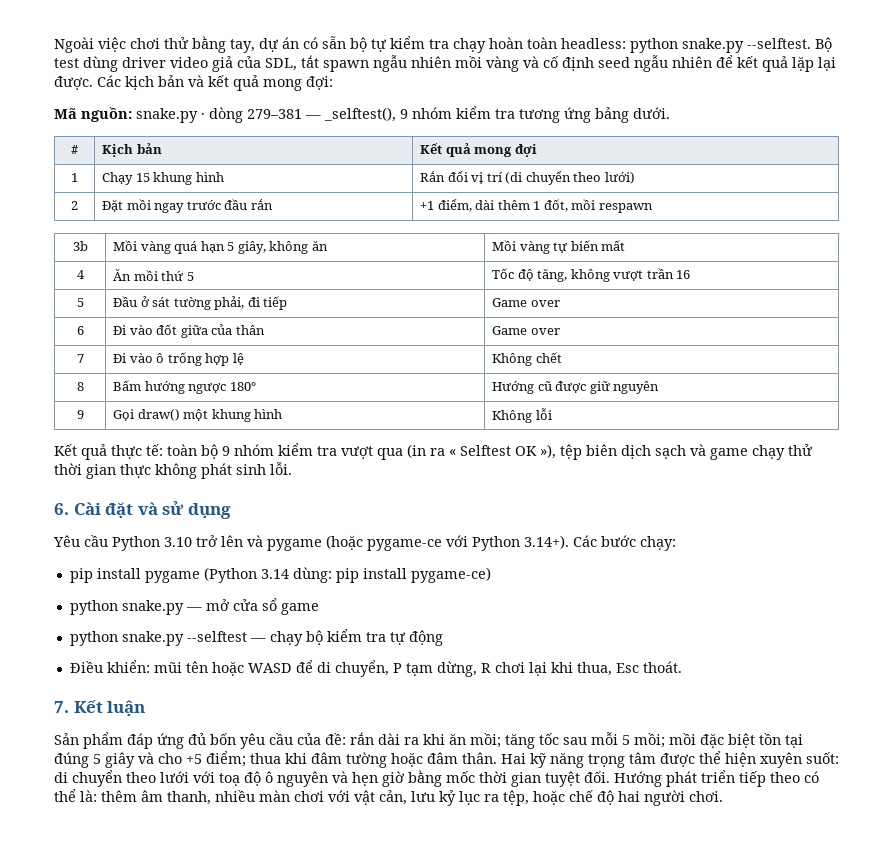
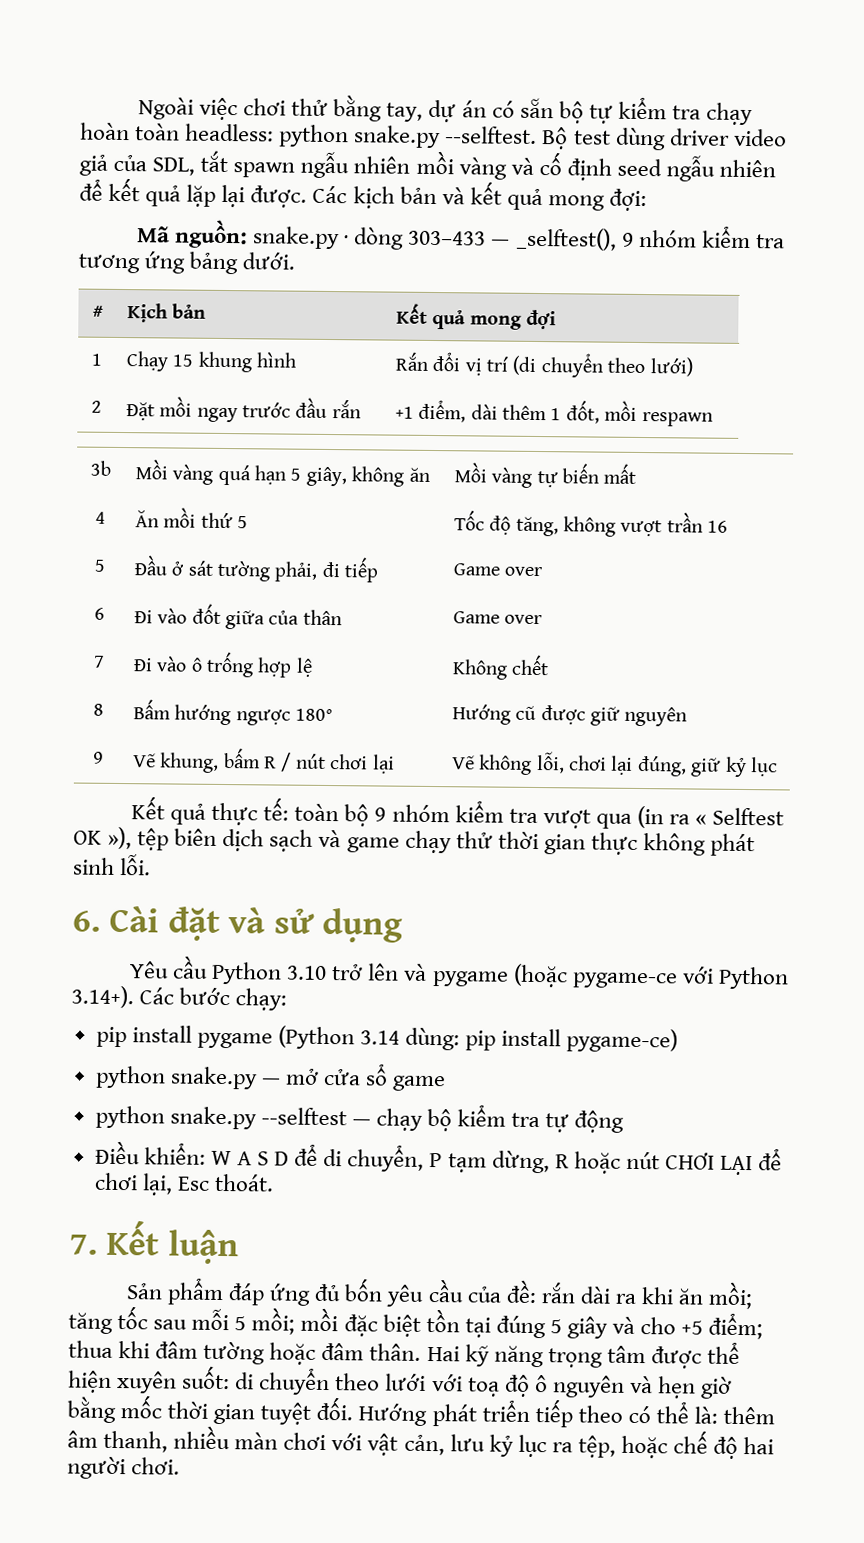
- Mã nguồn: snake.py · dòng 279–381 — _selftest(), 9 nhóm kiểm tra tương ứng bảng dưới.
+ Mã nguồn: snake.py · dòng 303–433 — _selftest(), 9 nhóm kiểm tra tương ứng bảng dưới.
- 9 | Gọi draw() một khung hình | Không lỗi
+ 9 | Vẽ khung, bấm R / nút chơi lại | Vẽ không lỗi, chơi lại đúng, giữ kỷ lục
- Điều khiển: mũi tên hoặc WASD để di chuyển, P tạm dừng, R chơi lại khi thua, Esc thoát.
+ Điều khiển: W A S D để di chuyển, P tạm dừng, R hoặc nút CHƠI LẠI để chơi lại, Esc thoát.

